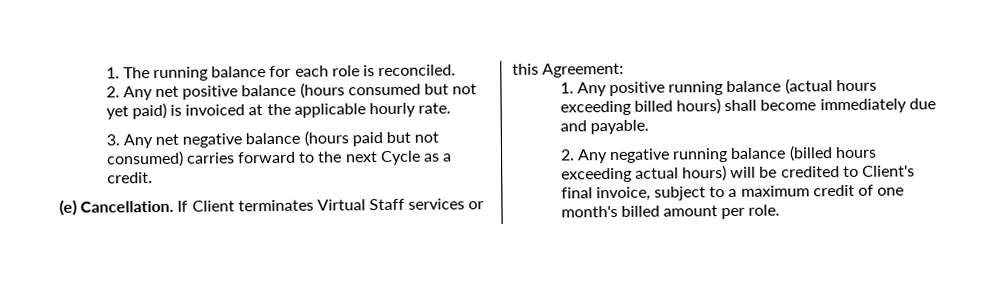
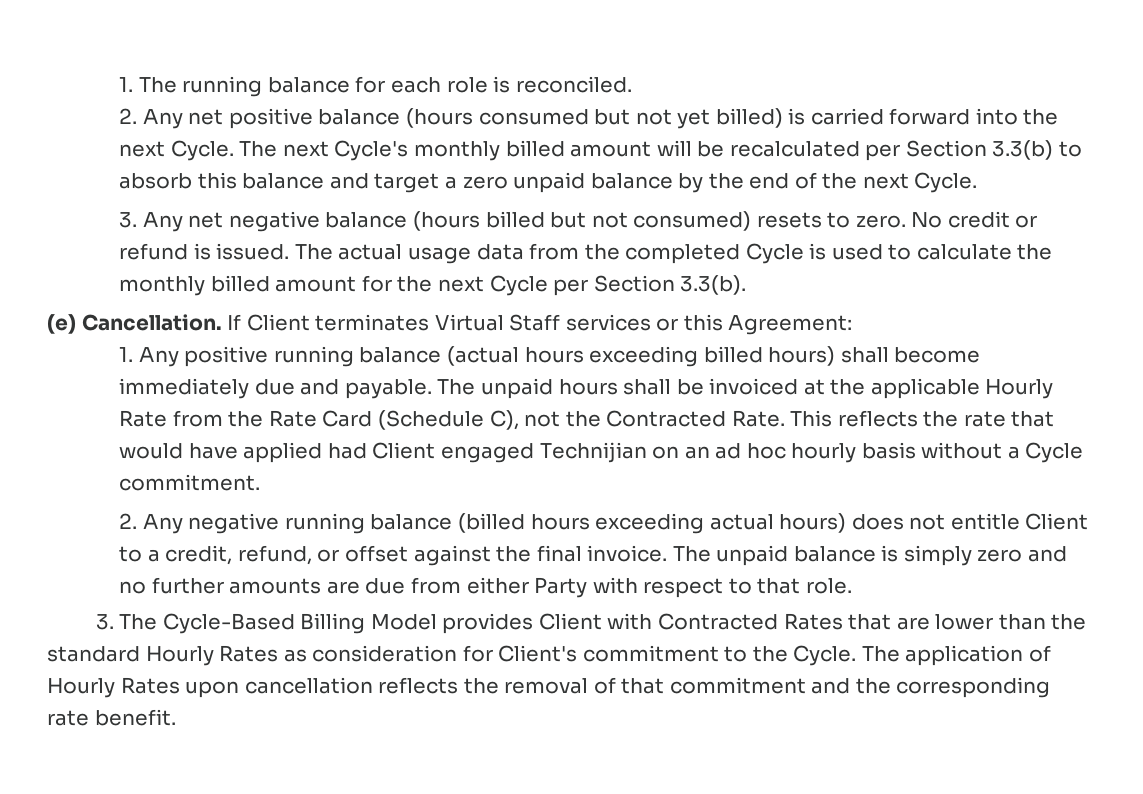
- 2. Any net positive balance (hours consumed but not yet paid) is invoiced at the applicable hourly rate.
+ 2. Any net positive balance (hours consumed but not yet billed) is carried forward into the next Cycle. The next Cycle's monthly billed amount will be recalculated per Section 3.3(b) to absorb this balance and target a zero unpaid balance by the end of the next Cycle.
- 3. Any net negative balance (hours paid but not consumed) carries forward to the next Cycle as a credit.
+ 3. Any net negative balance (hours billed but not consumed) resets to zero. No credit or refund is issued. The actual usage data from the completed Cycle is used to calculate the monthly billed amount for the next Cycle per Section 3.3(b).
+ The unpaid hours shall be invoiced at the applicable Hourly Rate from the Rate Card (Schedule C), not the Contracted Rate. This reflects the rate that would have applied had Client engaged Technijian on an ad hoc hourly basis without a Cycle commitment.
- 2. Any negative running balance (billed hours exceeding actual hours) will be credited to Client's final invoice, subject to a maximum credit of one month's billed amount per role.
+ 2. Any negative running balance (billed hours exceeding actual hours) does not entitle Client to a credit, refund, or offset against the final invoice. The unpaid balance is simply zero and no further amounts are due from either Party with respect to that role.
+ 3. The Cycle-Based Billing Model provides Client with Contracted Rates that are lower than the standard Hourly Rates as consideration for Client's commitment to the Cycle. The application of Hourly Rates upon cancellation reflects the removal of that commitment and the corresponding rate benefit.

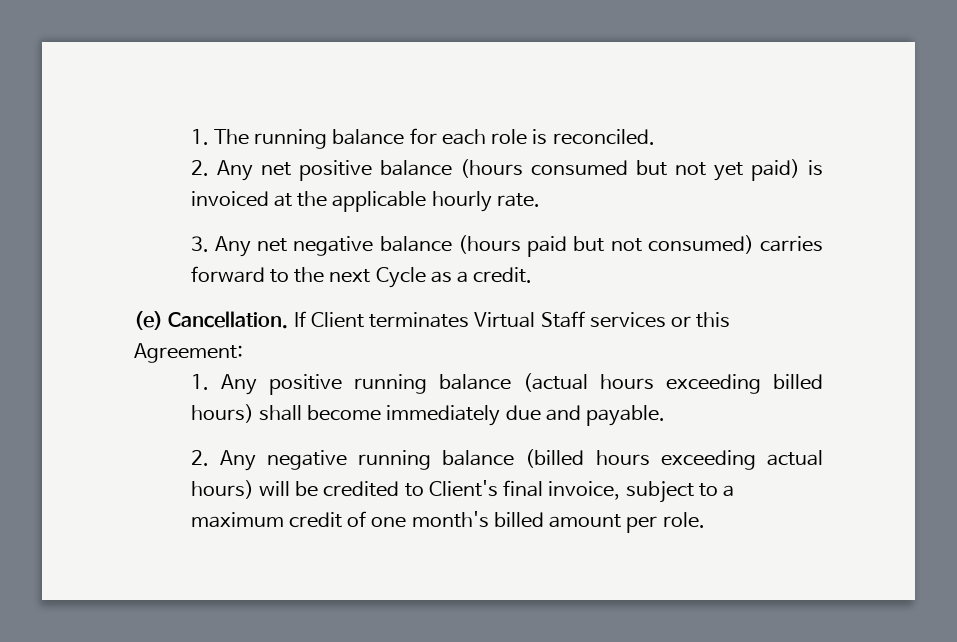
- 2. Any net positive balance (hours consumed but not yet billed) is carried forward into the next Cycle. The next Cycle's monthly billed amount will be recalculated per Section 3.3(b) to absorb this balance and target a zero unpaid balance by the end of the next Cycle.
+ 2. Any net positive balance (hours consumed but not yet paid) is invoiced at the applicable hourly rate.
- 3. Any net negative balance (hours billed but not consumed) resets to zero. No credit or refund is issued. The actual usage data from the completed Cycle is used to calculate the monthly billed amount for the next Cycle per Section 3.3(b).
+ 3. Any net negative balance (hours paid but not consumed) carries forward to the next Cycle as a credit.
- The unpaid hours shall be invoiced at the applicable Hourly Rate from the Rate Card (Schedule C), not the Contracted Rate. This reflects the rate that would have applied had Client engaged Technijian on an ad hoc hourly basis without a Cycle commitment.
- 2. Any negative running balance (billed hours exceeding actual hours) does not entitle Client to a credit, refund, or offset against the final invoice. The unpaid balance is simply zero and no further amounts are due from either Party with respect to that role.
- 3. The Cycle-Based Billing Model provides Client with Contracted Rates that are lower than the standard Hourly Rates as consideration for Client's commitment to the Cycle. The application of Hourly Rates upon cancellation reflects the removal of that commitment and the corresponding rate benefit.
+ 2. Any negative running balance (billed hours exceeding actual hours) will be credited to Client's final invoice, subject to a maximum credit of one month's billed amount per role.

